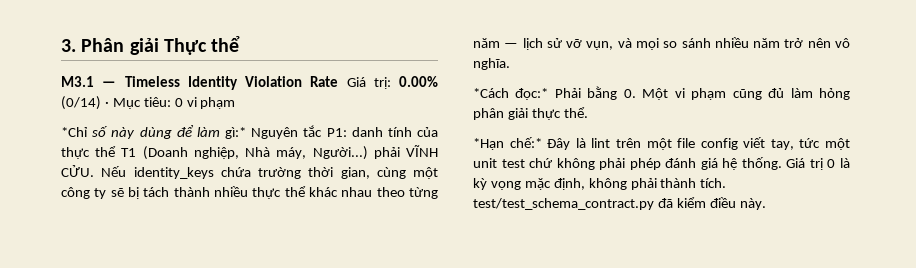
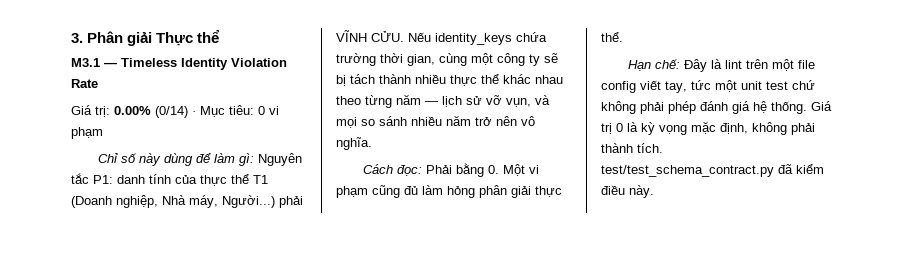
- M3.1 — Timeless Identity Violation Rate Giá trị: 0.00% (0/14) · Mục tiêu: 0 vi phạm
+ M3.1 — Timeless Identity Violation Rate
+ Giá trị: 0.00% (0/14) · Mục tiêu: 0 vi phạm
- *Chỉ số này dùng để làm gì:* Nguyên tắc P1: danh tính của thực thể T1 (Doanh nghiệp, Nhà máy, Người...) phải VĨNH CỬU. Nếu identity_keys chứa trường thời gian, cùng một công ty sẽ bị tách thành nhiều thực thể khác nhau theo từng năm — lịch sử vỡ vụn, và mọi so sánh nhiều năm trở nên vô nghĩa.
+ Chỉ số này dùng để làm gì: Nguyên tắc P1: danh tính của thực thể T1 (Doanh nghiệp, Nhà máy, Người...) phải VĨNH CỬU. Nếu identity_keys chứa trường thời gian, cùng một công ty sẽ bị tách thành nhiều thực thể khác nhau theo từng năm — lịch sử vỡ vụn, và mọi so sánh nhiều năm trở nên vô nghĩa.
- *Cách đọc:* Phải bằng 0. Một vi phạm cũng đủ làm hỏng phân giải thực thể.
+ Cách đọc: Phải bằng 0. Một vi phạm cũng đủ làm hỏng phân giải thực thể.
- *Hạn chế:* Đây là lint trên một file config viết tay, tức một unit test chứ không phải phép đánh giá hệ thống.
+ Hạn chế: Đây là lint trên một file config viết tay, tức một unit test chứ không phải phép đánh giá hệ thống.

